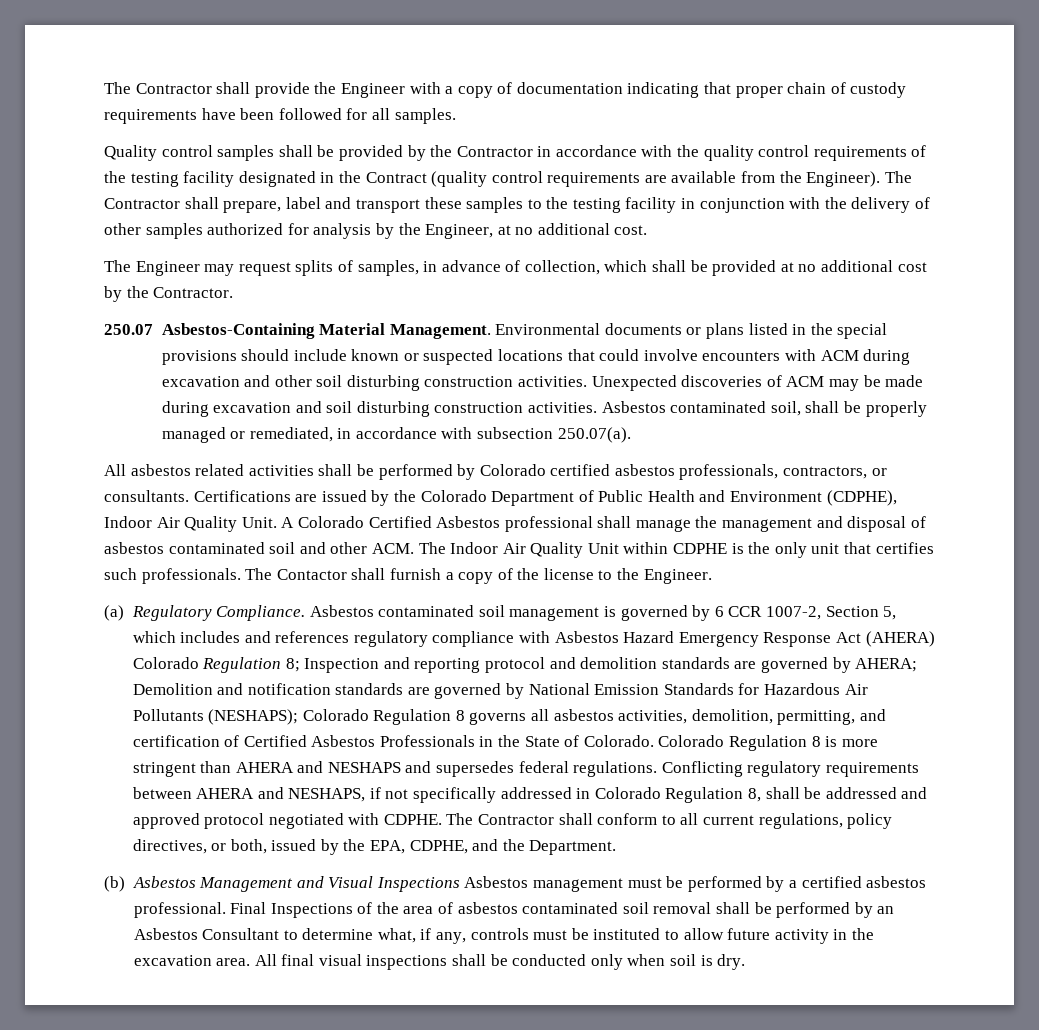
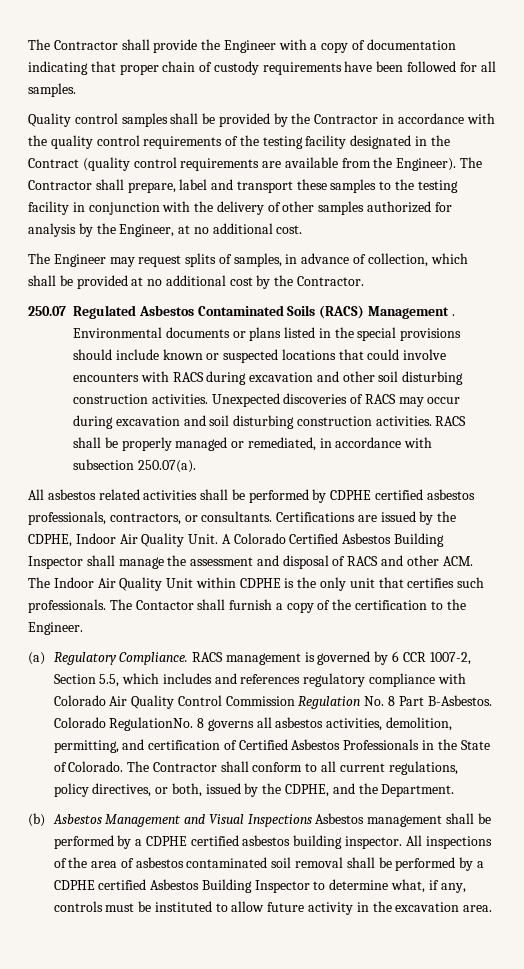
- 250.07 Asbestos-Containing Material Management.
+ 250.07 Regulated Asbestos Contaminated Soils (RACS) Management .
- Environmental documents or plans listed in the special provisions should include known or suspected locations that could involve encounters with ACM during excavation and other soil disturbing construction activities.
+ Environmental documents or plans listed in the special provisions should include known or suspected locations that could involve encounters with RACS during excavation and other soil disturbing construction activities.
- Unexpected discoveries of ACM may be made during excavation and soil disturbing construction activities.
+ Unexpected discoveries of RACS may occur during excavation and soil disturbing construction activities.
- Asbestos contaminated soil, shall be properly managed or remediated, in accordance with subsection 250.07(a).
+ RACS shall be properly managed or remediated, in accordance with subsection 250.07(a).
- All asbestos related activities shall be performed by Colorado certified asbestos professionals, contractors, or consultants.
+ All asbestos related activities shall be performed by CDPHE certified asbestos professionals, contractors, or consultants.
- Certifications are issued by the Colorado Department of Public Health and Environment (CDPHE), Indoor Air Quality Unit.
+ Certifications are issued by the CDPHE, Indoor Air Quality Unit.
- A Colorado Certified Asbestos professional shall manage the management and disposal of asbestos contaminated soil and other ACM. The Indoor Air Quality Unit within CDPHE is the only unit that certifies such professionals.
+ A Colorado Certified Asbestos Building Inspector shall manage the assessment and disposal of RACS and other ACM. The Indoor Air Quality Unit within CDPHE is the only unit that certifies such professionals.
- The Contactor shall furnish a copy of the license to the Engineer.
+ The Contactor shall furnish a copy of the certification to the Engineer.
- Asbestos contaminated soil management is governed by 6 CCR 1007-2, Section 5, which includes and references regulatory compliance with Asbestos Hazard Emergency Response Act (AHERA) Colorado Regulation 8; Inspection and reporting protocol and demolition standards are governed by AHERA; Demolition and notification standards are governed by National Emission Standards for Hazardous Air Pollutants (NESHAPS); Colorado Regulation 8 governs all asbestos activities, demolition, permitting, and certification of Certified Asbestos Professionals in the State of Colorado.
+ RACS management is governed by 6 CCR 1007-2, Section 5.5, which includes and references regulatory compliance with Colorado Air Quality Control Commission Regulation No. 8 Part B-Asbestos. Colorado RegulationNo. 8 governs all asbestos activities, demolition, permitting, and certification of Certified Asbestos Professionals in the State of Colorado.
- Colorado Regulation 8 is more stringent than AHERA and NESHAPS and supersedes federal regulations. Conflicting regulatory requirements between AHERA and NESHAPS, if not specifically addressed in Colorado Regulation 8, shall be addressed and approved protocol negotiated with CDPHE.
- The Contractor shall conform to all current regulations, policy directives, or both, issued by the EPA, CDPHE, and the Department.
+ The Contractor shall conform to all current regulations, policy directives, or both, issued by the CDPHE, and the Department.
- (b) Asbestos Management and Visual Inspections Asbestos management must be performed by a certified asbestos professional. Final Inspections of the area of asbestos contaminated soil removal shall be performed by an Asbestos Consultant to determine what, if any, controls must be instituted to allow future activity in the excavation area. All final visual inspections shall be conducted only when soil is dry.
+ (b) Asbestos Management and Visual Inspections Asbestos management shall be performed by a CDPHE certified asbestos building inspector. All inspections of the area of asbestos contaminated soil removal shall be performed by a CDPHE certified Asbestos Building Inspector to determine what, if any, controls must be instituted to allow future activity in the excavation area.

